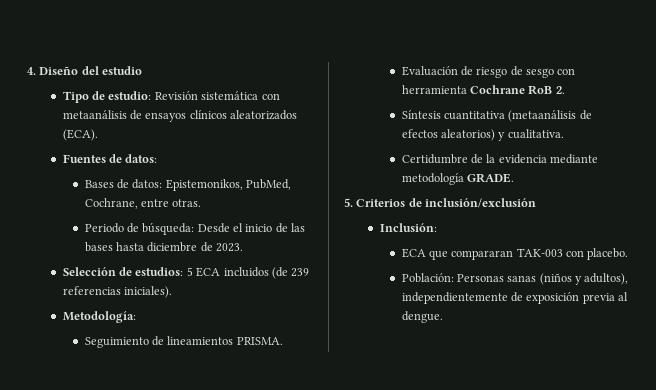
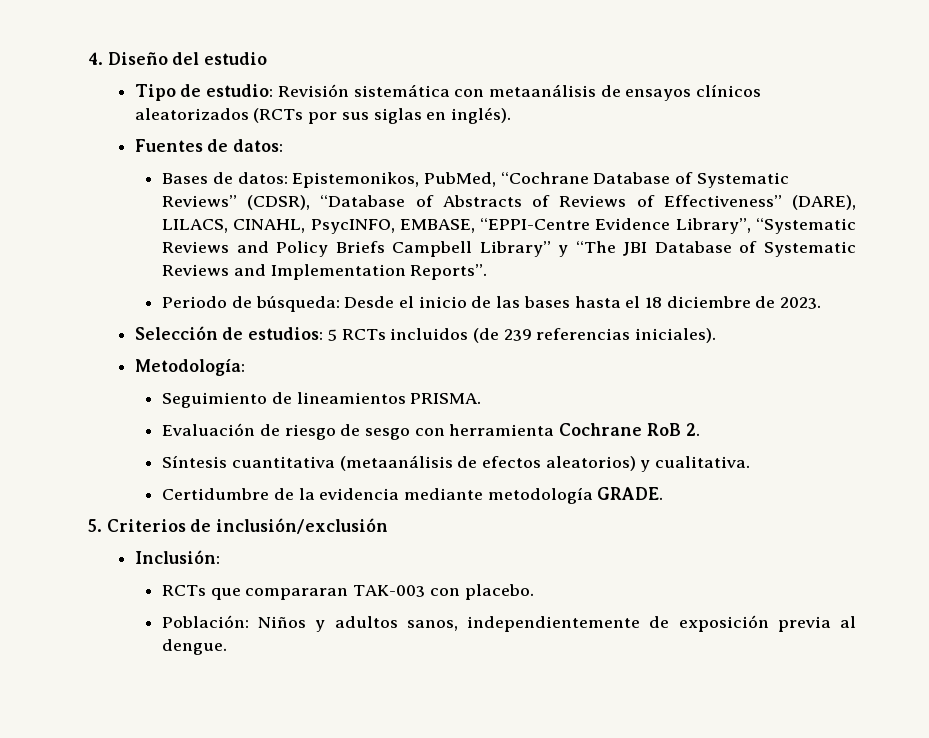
- Tipo de estudio: Revisión sistemática con metaanálisis de ensayos clínicos aleatorizados (ECA).
+ Tipo de estudio: Revisión sistemática con metaanálisis de ensayos clínicos aleatorizados (RCTs por sus siglas en inglés).
- Bases de datos: Epistemonikos, PubMed, Cochrane, entre otras.
+ Bases de datos: Epistemonikos, PubMed, “Cochrane Database of Systematic Reviews” (CDSR), “Database of Abstracts of Reviews of Effectiveness” (DARE), LILACS, CINAHL, PsycINFO, EMBASE, “EPPI-Centre Evidence Library”, “Systematic Reviews and Policy Briefs Campbell Library” y “The JBI Database of Systematic Reviews and Implementation Reports”.
- Periodo de búsqueda: Desde el inicio de las bases hasta diciembre de 2023.
+ Periodo de búsqueda: Desde el inicio de las bases hasta el 18 diciembre de 2023.
- Selección de estudios: 5 ECA incluidos (de 239 referencias iniciales).
+ Selección de estudios: 5 RCTs incluidos (de 239 referencias iniciales).
- ECA que compararan TAK-003 con placebo.
+ RCTs que compararan TAK-003 con placebo.
- Población: Personas sanas (niños y adultos), independientemente de exposición previa al dengue.
+ Población: Niños y adultos sanos, independientemente de exposición previa al dengue.

